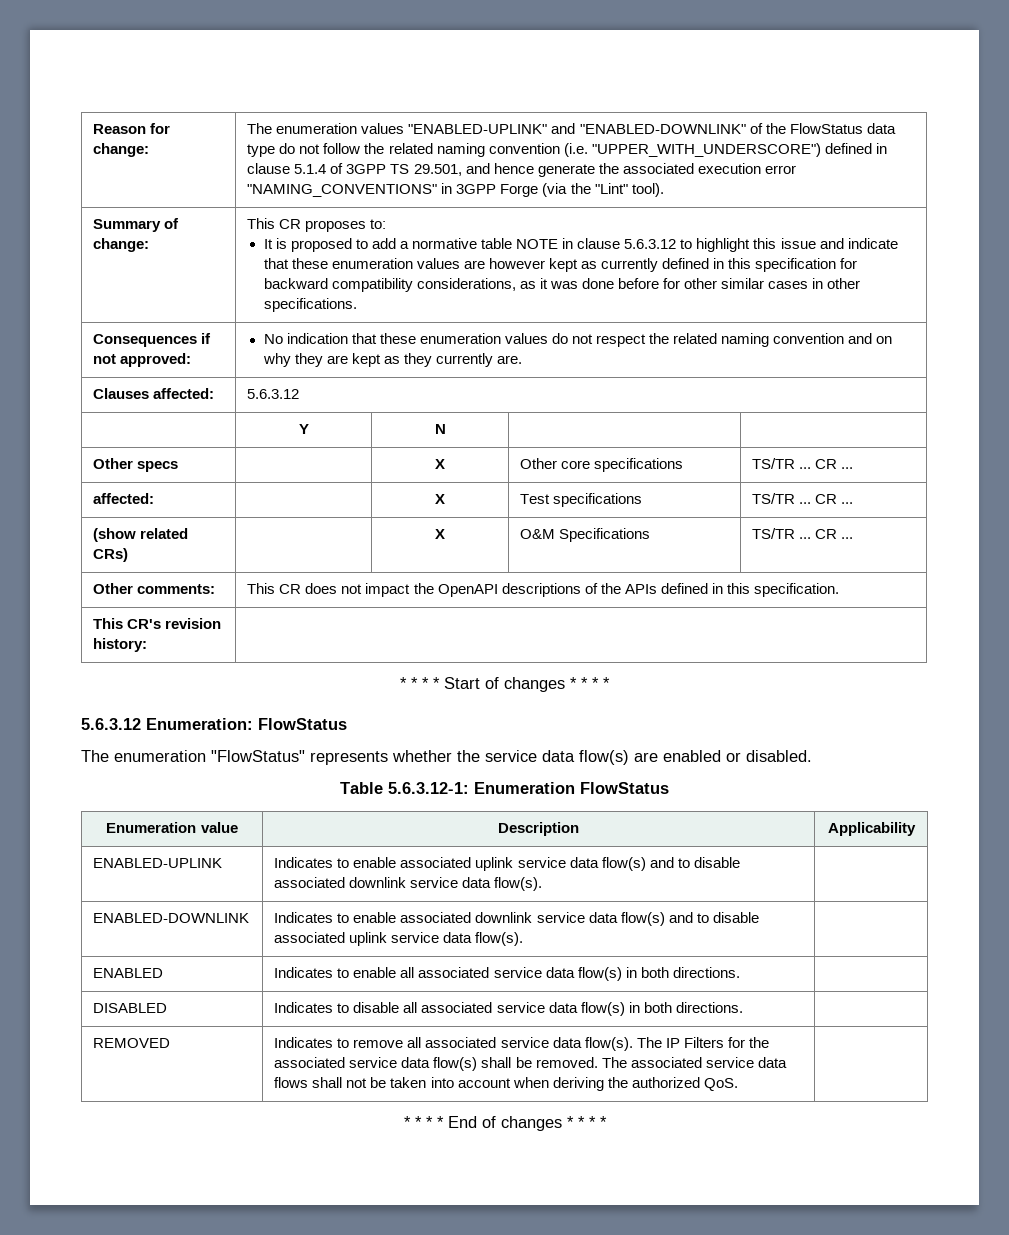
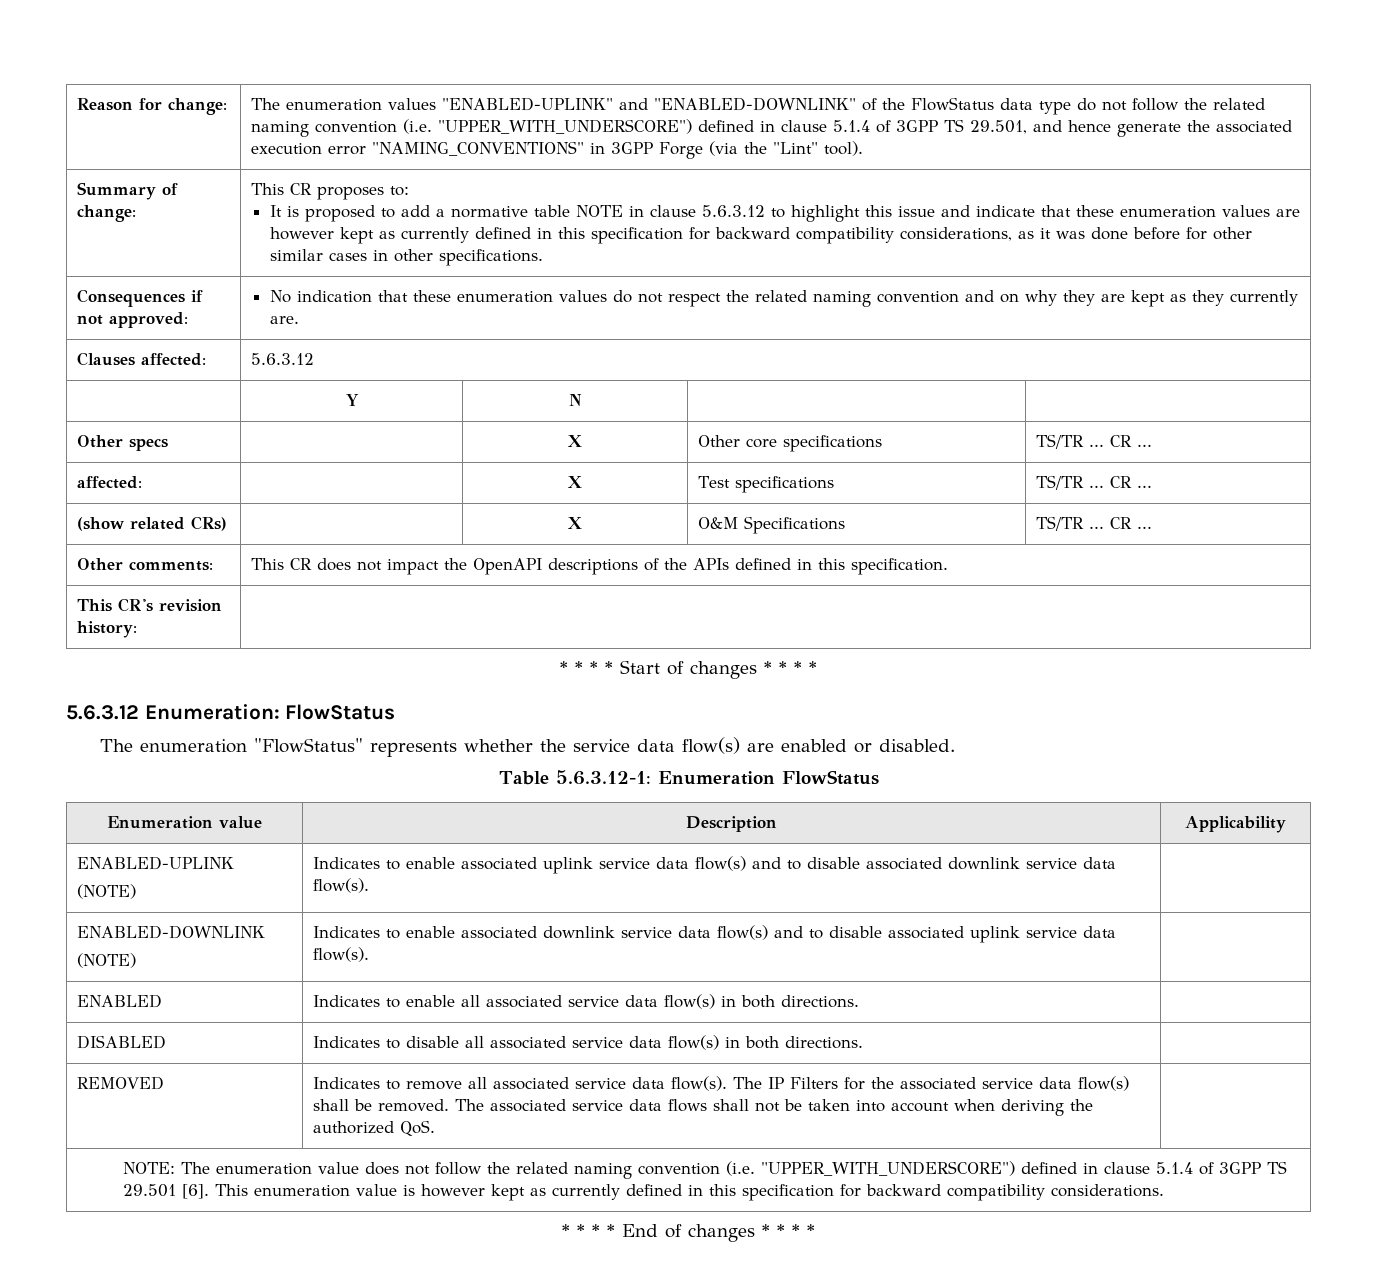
- ENABLED-UPLINK | Indicates to enable associated uplink service data flow(s) and to disable associated downlink service data flow(s). |
+ ENABLED-UPLINK
+ (NOTE) | Indicates to enable associated uplink service data flow(s) and to disable associated downlink service data flow(s). |
- ENABLED-DOWNLINK | Indicates to enable associated downlink service data flow(s) and to disable associated uplink service data flow(s). |
+ ENABLED-DOWNLINK
+ (NOTE) | Indicates to enable associated downlink service data flow(s) and to disable associated uplink service data flow(s). |
+ NOTE: The enumeration value does not follow the related naming convention (i.e. "UPPER_WITH_UNDERSCORE") defined in clause 5.1.4 of 3GPP TS 29.501 [6]. This enumeration value is however kept as currently defined in this specification for backward compatibility considerations.

